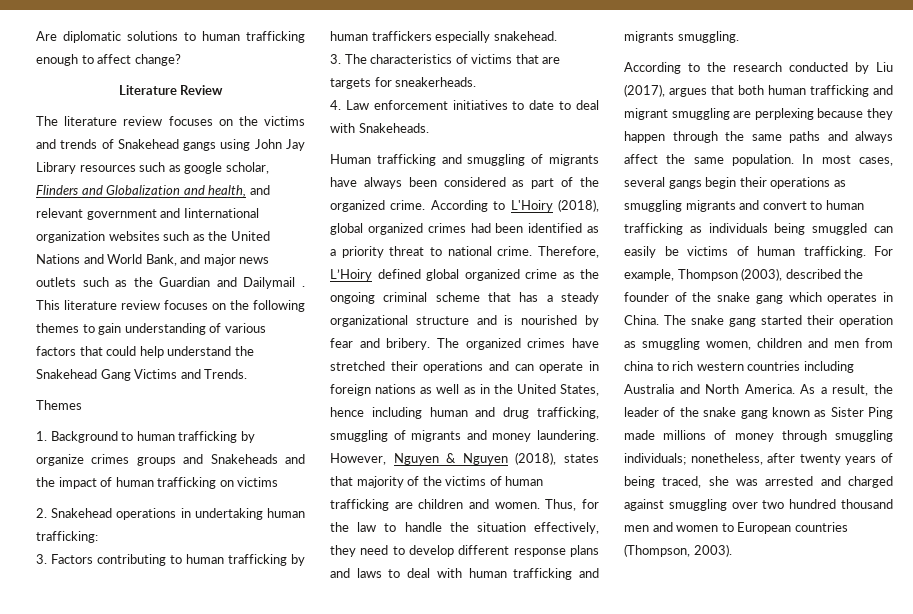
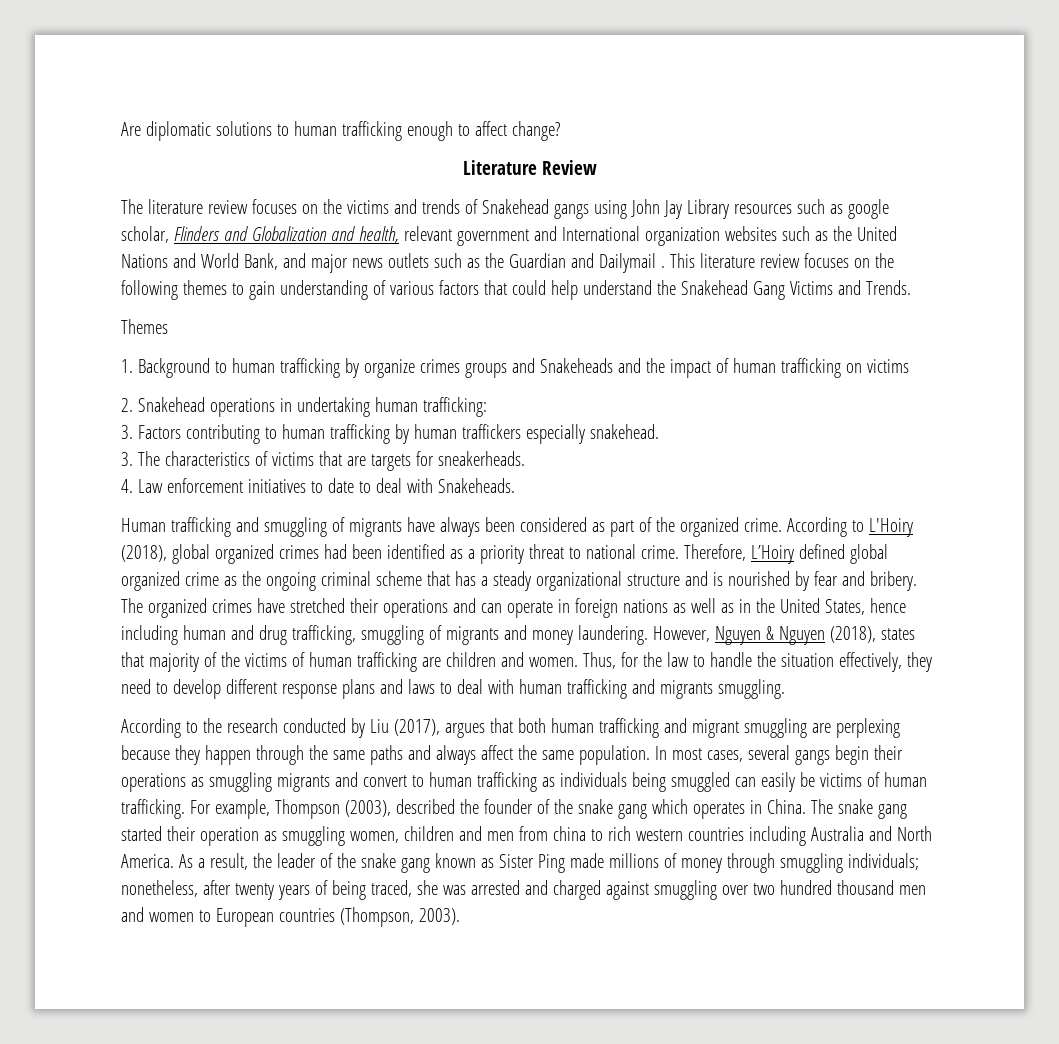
- The literature review focuses on the victims and trends of Snakehead gangs using John Jay Library resources such as google scholar, Flinders and Globalization and health, and relevant government and Iinternational organization websites such as the United Nations and World Bank, and major news outlets such as the Guardian and Dailymail .
+ The literature review focuses on the victims and trends of Snakehead gangs using John Jay Library resources such as google scholar, Flinders and Globalization and health, relevant government and International organization websites such as the United Nations and World Bank, and major news outlets such as the Guardian and Dailymail .

